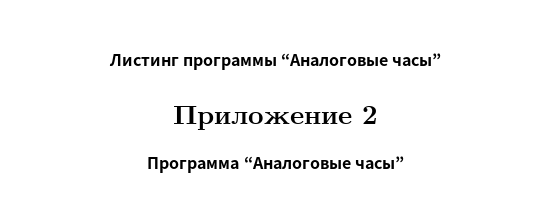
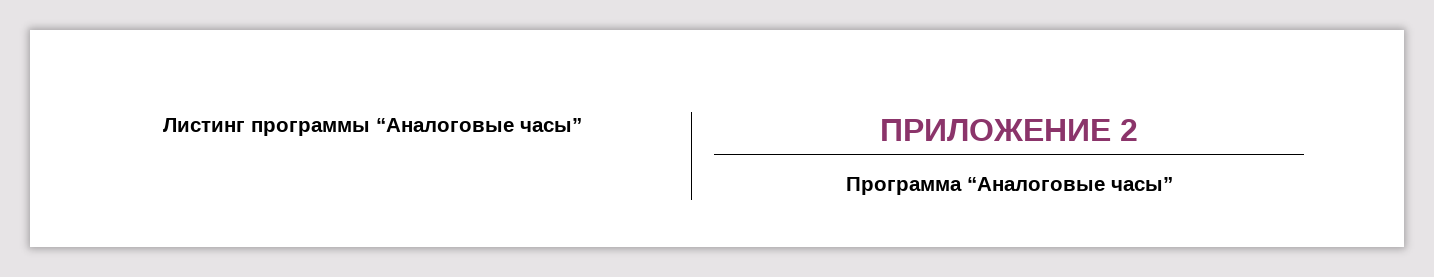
- Приложение 2
+ ПРИЛОЖЕНИЕ 2

